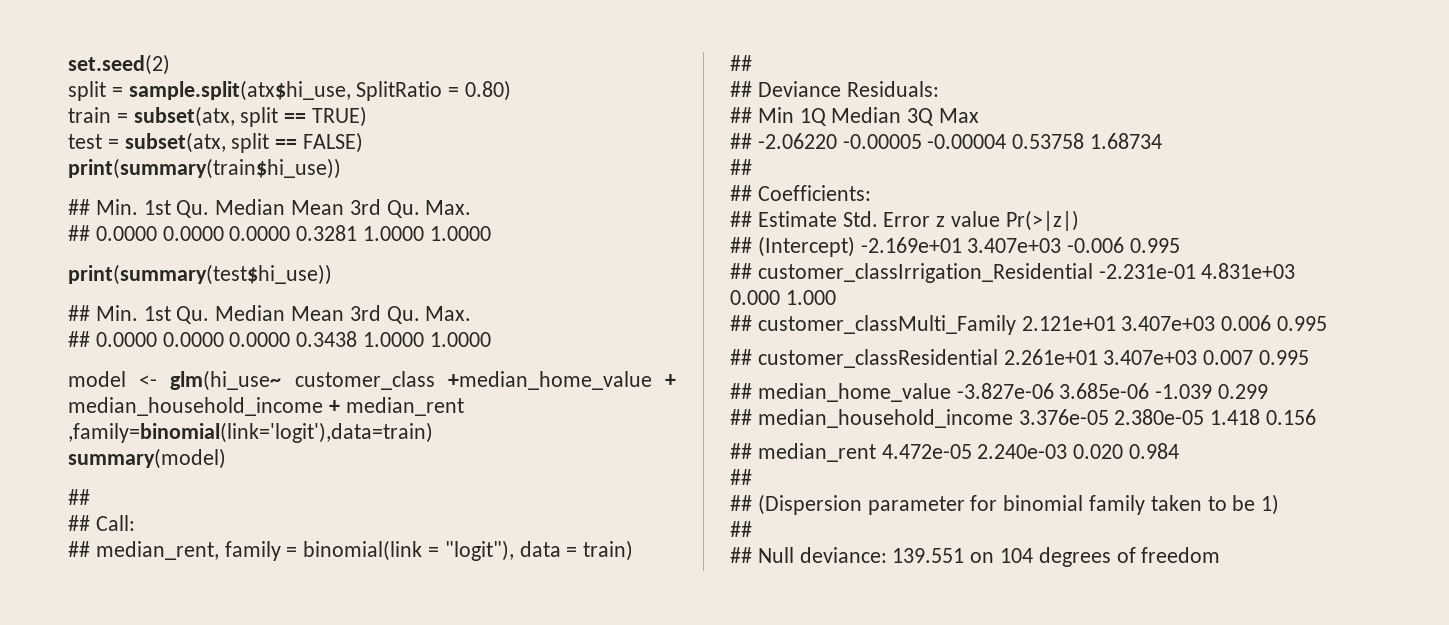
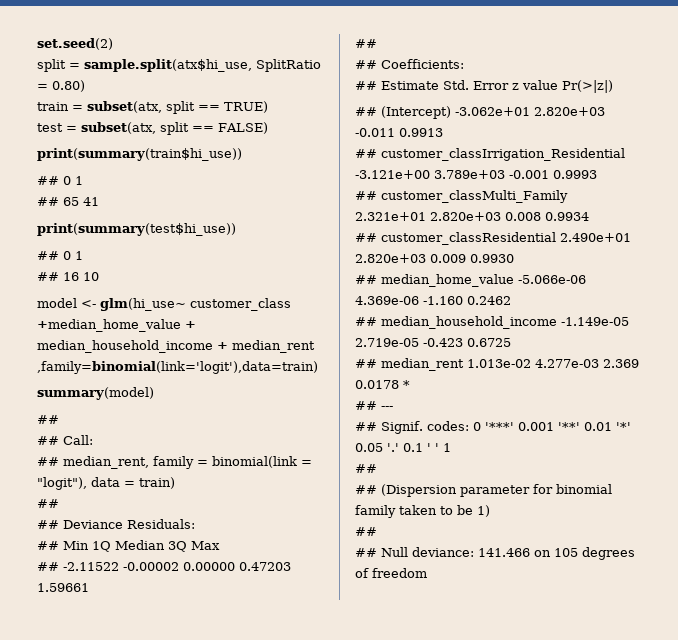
  print(summary(train$hi_use))
- ## Min. 1st Qu. Median Mean 3rd Qu. Max.
- ## 0.0000 0.0000 0.0000 0.3281 1.0000 1.0000
+ ## 0 1
+ ## 65 41
  print(summary(test$hi_use))
- ## Min. 1st Qu. Median Mean 3rd Qu. Max.
- ## 0.0000 0.0000 0.0000 0.3438 1.0000 1.0000
+ ## 0 1
+ ## 16 10
- ## -2.06220 -0.00005 -0.00004 0.53758 1.68734
+ ## -2.11522 -0.00002 0.00000 0.47203 1.59661
- ## (Intercept) -2.169e+01 3.407e+03 -0.006 0.995
- ## customer_classIrrigation_Residential -2.231e-01 4.831e+03 0.000 1.000
- ## customer_classMulti_Family 2.121e+01 3.407e+03 0.006 0.995
- ## customer_classResidential 2.261e+01 3.407e+03 0.007 0.995
- ## median_home_value -3.827e-06 3.685e-06 -1.039 0.299
- ## median_household_income 3.376e-05 2.380e-05 1.418 0.156
- ## median_rent 4.472e-05 2.240e-03 0.020 0.984
+ ## (Intercept) -3.062e+01 2.820e+03 -0.011 0.9913
+ ## customer_classIrrigation_Residential -3.121e+00 3.789e+03 -0.001 0.9993
+ ## customer_classMulti_Family 2.321e+01 2.820e+03 0.008 0.9934
+ ## customer_classResidential 2.490e+01 2.820e+03 0.009 0.9930
+ ## median_home_value -5.066e-06 4.369e-06 -1.160 0.2462
+ ## median_household_income -1.149e-05 2.719e-05 -0.423 0.6725
+ ## median_rent 1.013e-02 4.277e-03 2.369 0.0178 *
+ ## ---
+ ## Signif. codes: 0 '***' 0.001 '**' 0.01 '*' 0.05 '.' 0.1 ' ' 1
- ## Null deviance: 139.551 on 104 degrees of freedom
+ ## Null deviance: 141.466 on 105 degrees of freedom

